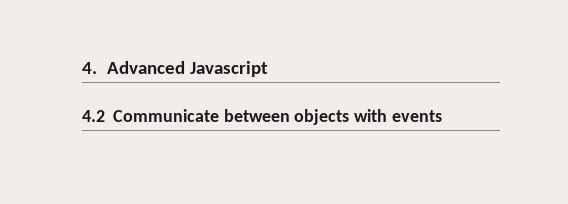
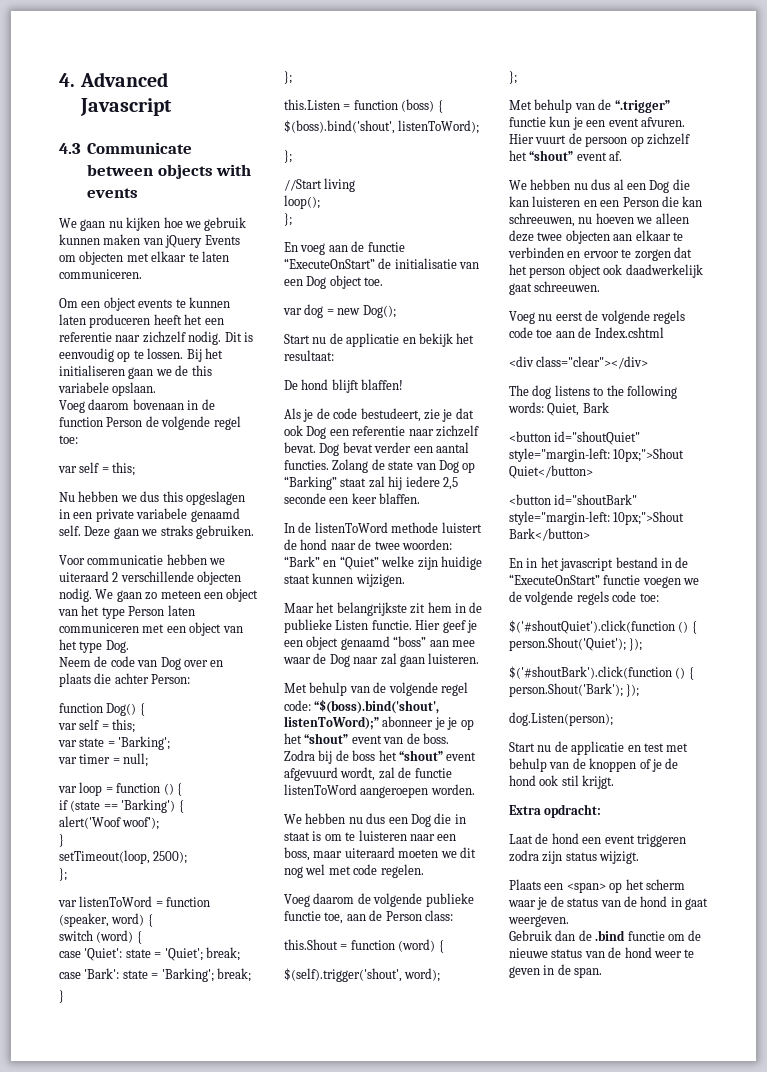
- 4.2 Communicate between objects with events
+ 4.3 Communicate between objects with events
+ We gaan nu kijken hoe we gebruik kunnen maken van jQuery Events om objecten met elkaar te laten communiceren.
+ Om een object events te kunnen laten produceren heeft het een referentie naar zichzelf nodig. Dit is eenvoudig op te lossen. Bij het initialiseren gaan we de this variabele opslaan.
+ Voeg daarom bovenaan in de function Person de volgende regel toe:
+ var self = this;
+ Nu hebben we dus this opgeslagen in een private variabele genaamd self. Deze gaan we straks gebruiken.
+ Voor communicatie hebben we uiteraard 2 verschillende objecten nodig. We gaan zo meteen een object van het type Person laten communiceren met een object van het type Dog.
+ Neem de code van Dog over en plaats die achter Person:
+ function Dog() {
+ var self = this;
+ var state = 'Barking';
+ var timer = null;
+ var loop = function () {
+ if (state == 'Barking') {
+ alert('Woof woof');
+ }
+ setTimeout(loop, 2500);
+ };
+ var listenToWord = function (speaker, word) {
+ switch (word) {
+ case 'Quiet': state = 'Quiet'; break;
+ case 'Bark': state = 'Barking'; break;
+ }
+ };
+ this.Listen = function (boss) {
+ $(boss).bind('shout', listenToWord);
+ };
+ //Start living
+ loop();
+ };
+ En voeg aan de functie “ExecuteOnStart” de initialisatie van een Dog object toe.
+ var dog = new Dog();
+ Start nu de applicatie en bekijk het resultaat:
+ De hond blijft blaffen!
+ Als je de code bestudeert, zie je dat ook Dog een referentie naar zichzelf bevat. Dog bevat verder een aantal functies. Zolang de state van Dog op “Barking” staat zal hij iedere 2,5 seconde een keer blaffen.
+ In de listenToWord methode luistert de hond naar de twee woorden: “Bark” en “Quiet” welke zijn huidige staat kunnen wijzigen.
+ Maar het belangrijkste zit hem in de publieke Listen functie. Hier geef je een object genaamd “boss” aan mee waar de Dog naar zal gaan luisteren.
+ Met behulp van de volgende regel code: “$(boss).bind('shout', listenToWord);” abonneer je je op het “shout” event van de boss. Zodra bij de boss het “shout” event afgevuurd wordt, zal de functie listenToWord aangeroepen worden.
+ We hebben nu dus een Dog die in staat is om te luisteren naar een boss, maar uiteraard moeten we dit nog wel met code regelen.
+ Voeg daarom de volgende publieke functie toe, aan de Person class:
+ this.Shout = function (word) {
+ $(self).trigger('shout', word);
+ };
+ Met behulp van de “.trigger” functie kun je een event afvuren. Hier vuurt de persoon op zichzelf het “shout” event af.
+ We hebben nu dus al een Dog die kan luisteren en een Person die kan schreeuwen, nu hoeven we alleen deze twee objecten aan elkaar te verbinden en ervoor te zorgen dat het person object ook daadwerkelijk gaat schreeuwen.
+ Voeg nu eerst de volgende regels code toe aan de Index.cshtml
+ <div class="clear"></div>
+ The dog listens to the following words: Quiet, Bark
+ <button id="shoutQuiet" style="margin-left: 10px;">Shout Quiet</button>
+ <button id="shoutBark" style="margin-left: 10px;">Shout Bark</button>
+ En in het javascript bestand in de “ExecuteOnStart” functie voegen we de volgende regels code toe:
+ $('#shoutQuiet').click(function () { person.Shout('Quiet'); });
+ $('#shoutBark').click(function () { person.Shout('Bark'); });
+ dog.Listen(person);
+ Start nu de applicatie en test met behulp van de knoppen of je de hond ook stil krijgt.
+ Extra opdracht:
+ Laat de hond een event triggeren zodra zijn status wijzigt.
+ Plaats een <span> op het scherm waar je de status van de hond in gaat weergeven.
+ Gebruik dan de .bind functie om de nieuwe status van de hond weer te geven in de span.

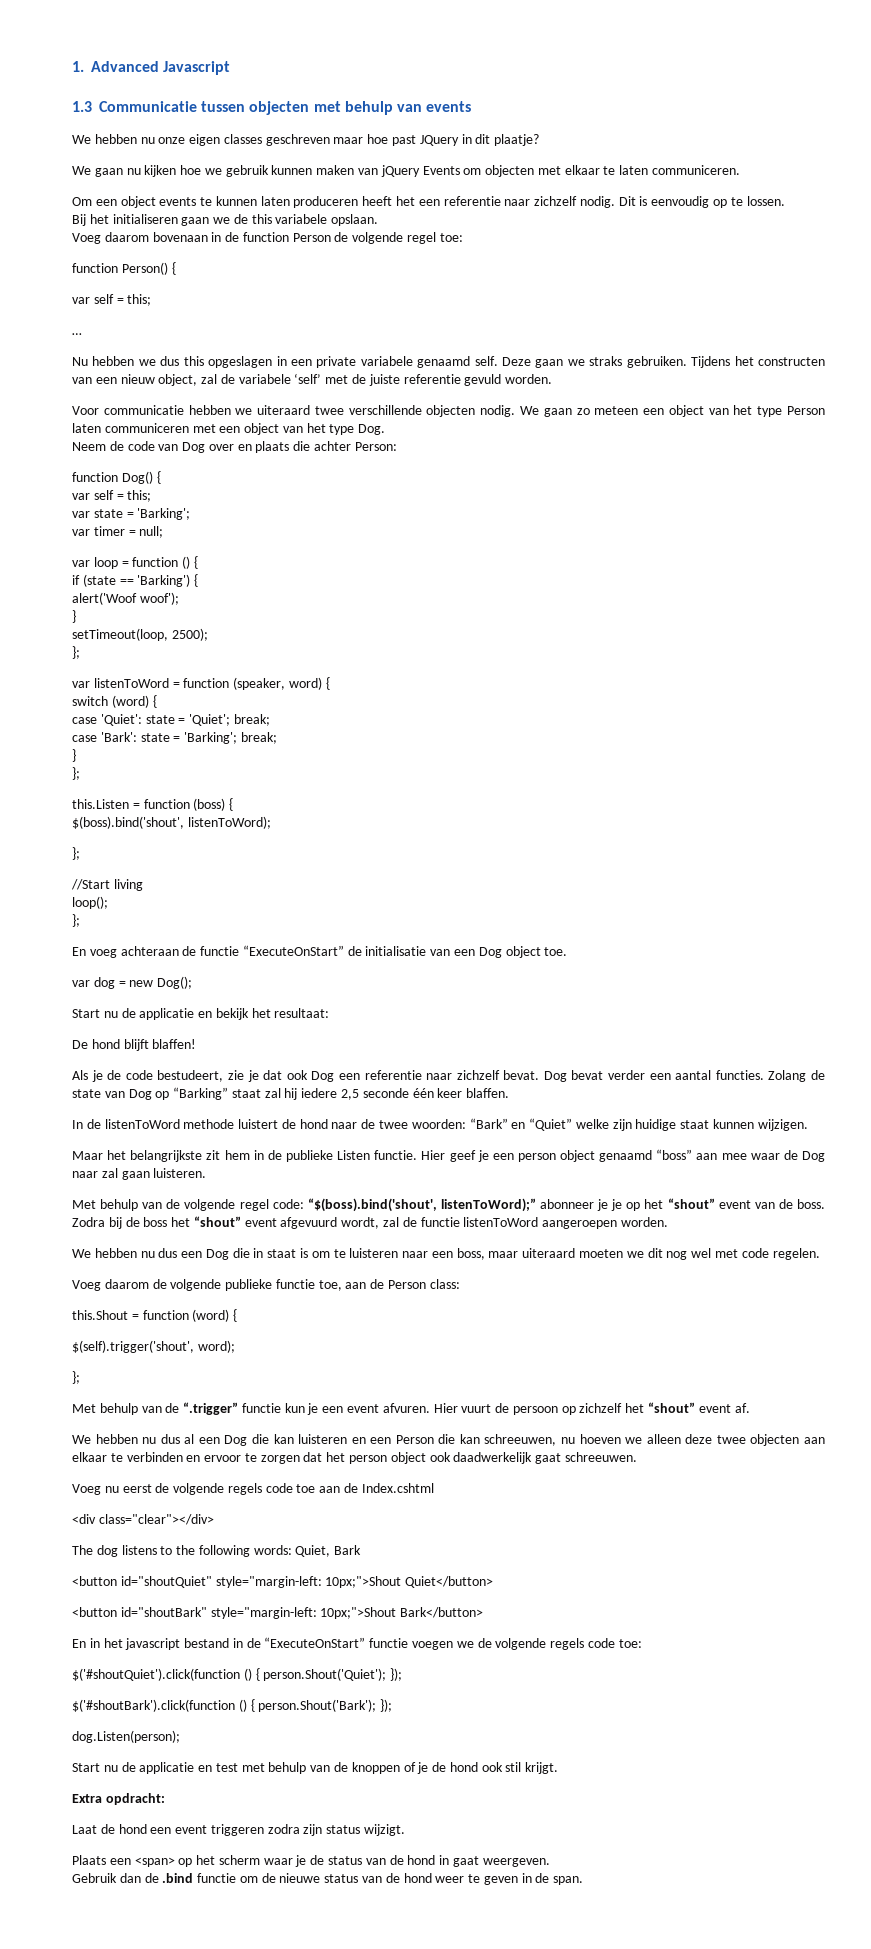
- 4. Advanced Javascript
+ 1. Advanced Javascript
- 4.3 Communicate between objects with events
+ 1.3 Communicatie tussen objecten met behulp van events
+ We hebben nu onze eigen classes geschreven maar hoe past JQuery in dit plaatje?
- Dit is eenvoudig op te lossen. Bij het initialiseren gaan we de this variabele opslaan.
+ Dit is eenvoudig op te lossen.
+ Bij het initialiseren gaan we de this variabele opslaan.
  Voeg daarom bovenaan in de function Person de volgende regel toe:
+ function Person() {
  var self = this;
+ …
+ Tijdens het constructen van een nieuw object, zal de variabele ‘self’ met de juiste referentie gevuld worden.
- Voor communicatie hebben we uiteraard 2 verschillende objecten nodig.
+ Voor communicatie hebben we uiteraard twee verschillende objecten nodig.
- En voeg aan de functie “ExecuteOnStart” de initialisatie van een Dog object toe.
+ En voeg achteraan de functie “ExecuteOnStart” de initialisatie van een Dog object toe.
- Zolang de state van Dog op “Barking” staat zal hij iedere 2,5 seconde een keer blaffen.
+ Zolang de state van Dog op “Barking” staat zal hij iedere 2,5 seconde één keer blaffen.
- Hier geef je een object genaamd “boss” aan mee waar de Dog naar zal gaan luisteren.
+ Hier geef je een person object genaamd “boss” aan mee waar de Dog naar zal gaan luisteren.

